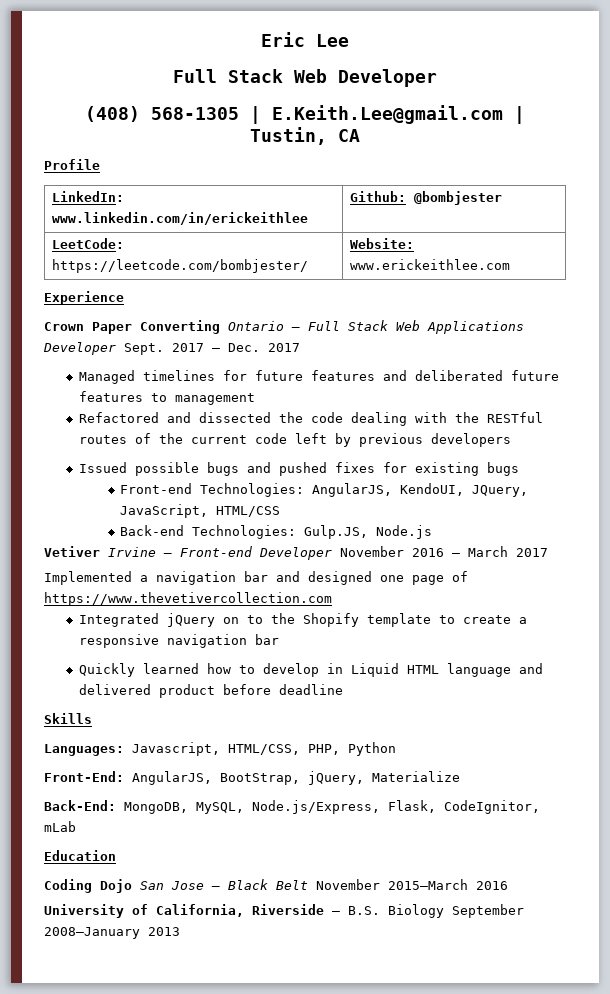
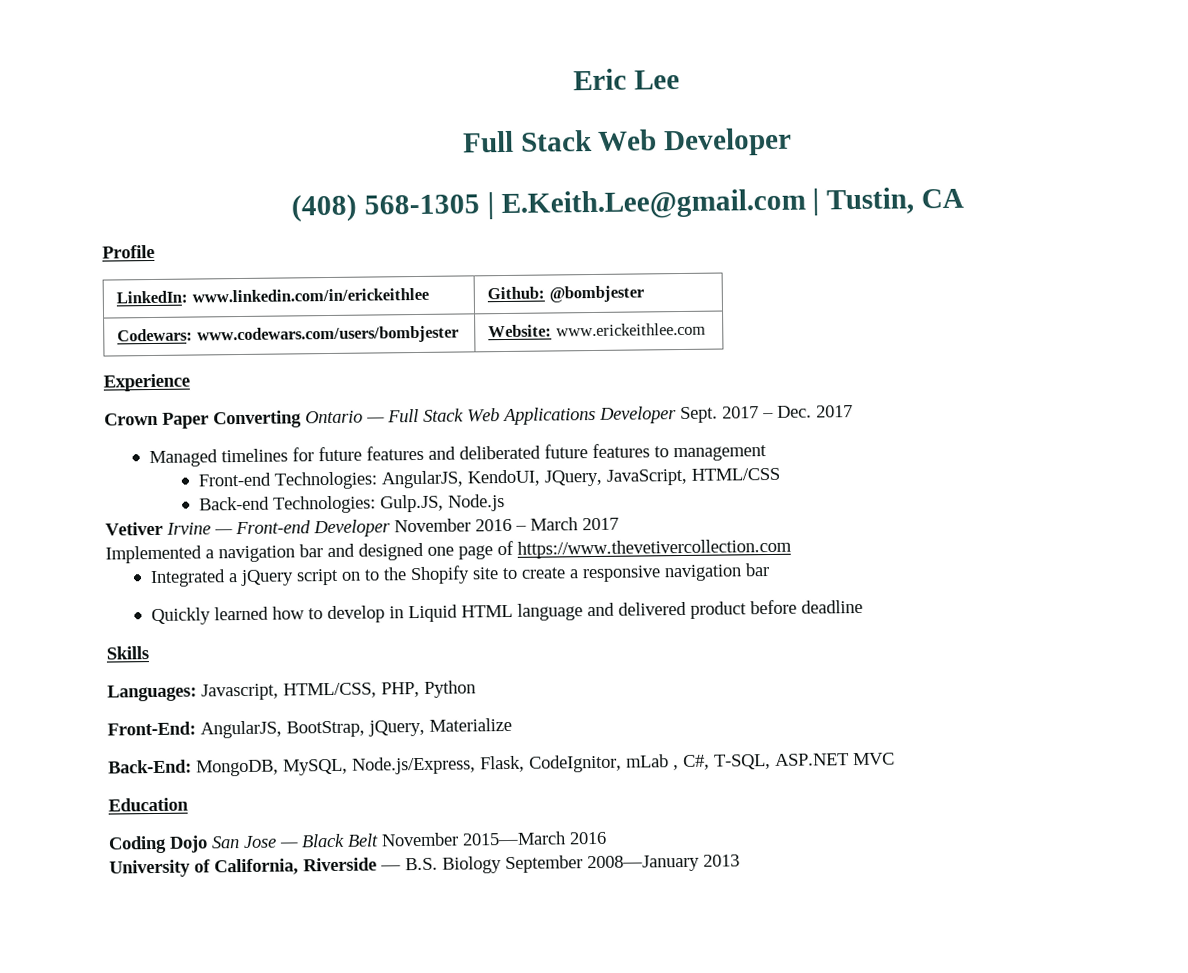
- LeetCode: https://leetcode.com/bombjester/ | Website: www.erickeithlee.com
+ Codewars: www.codewars.com/users/bombjester | Website: www.erickeithlee.com
- Refactored and dissected the code dealing with the RESTful routes of the current code left by previous developers
- Issued possible bugs and pushed fixes for existing bugs
- Integrated jQuery on to the Shopify template to create a responsive navigation bar
+ Integrated a jQuery script on to the Shopify site to create a responsive navigation bar
- Back-End: MongoDB, MySQL, Node.js/Express, Flask, CodeIgnitor, mLab
+ Back-End: MongoDB, MySQL, Node.js/Express, Flask, CodeIgnitor, mLab , C#, T-SQL, ASP.NET MVC

